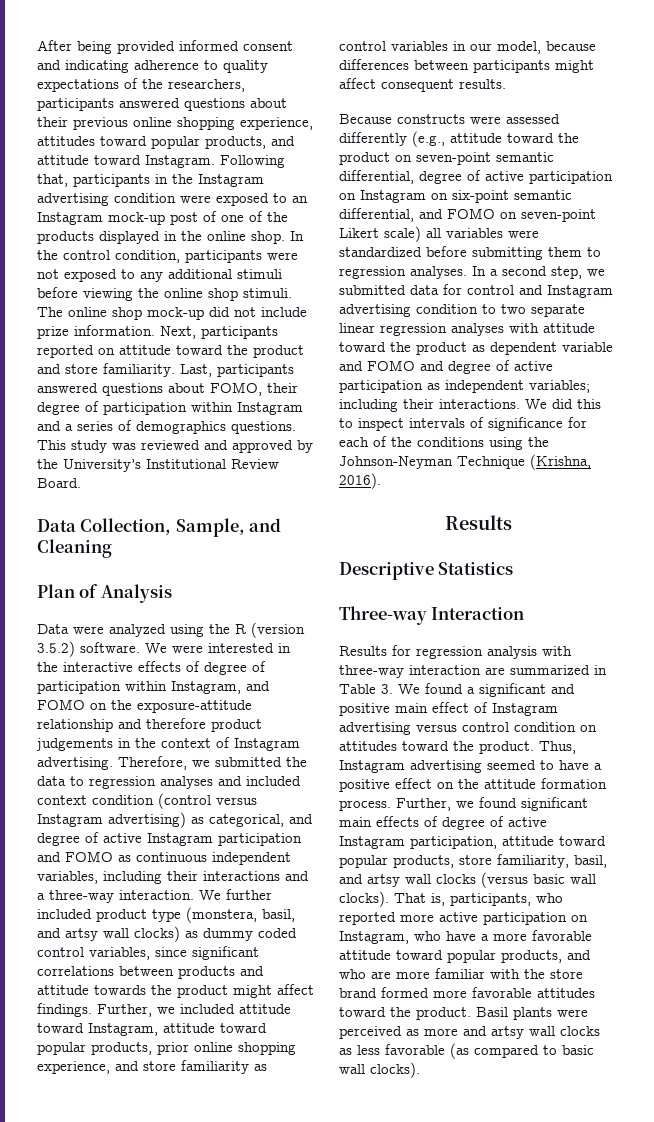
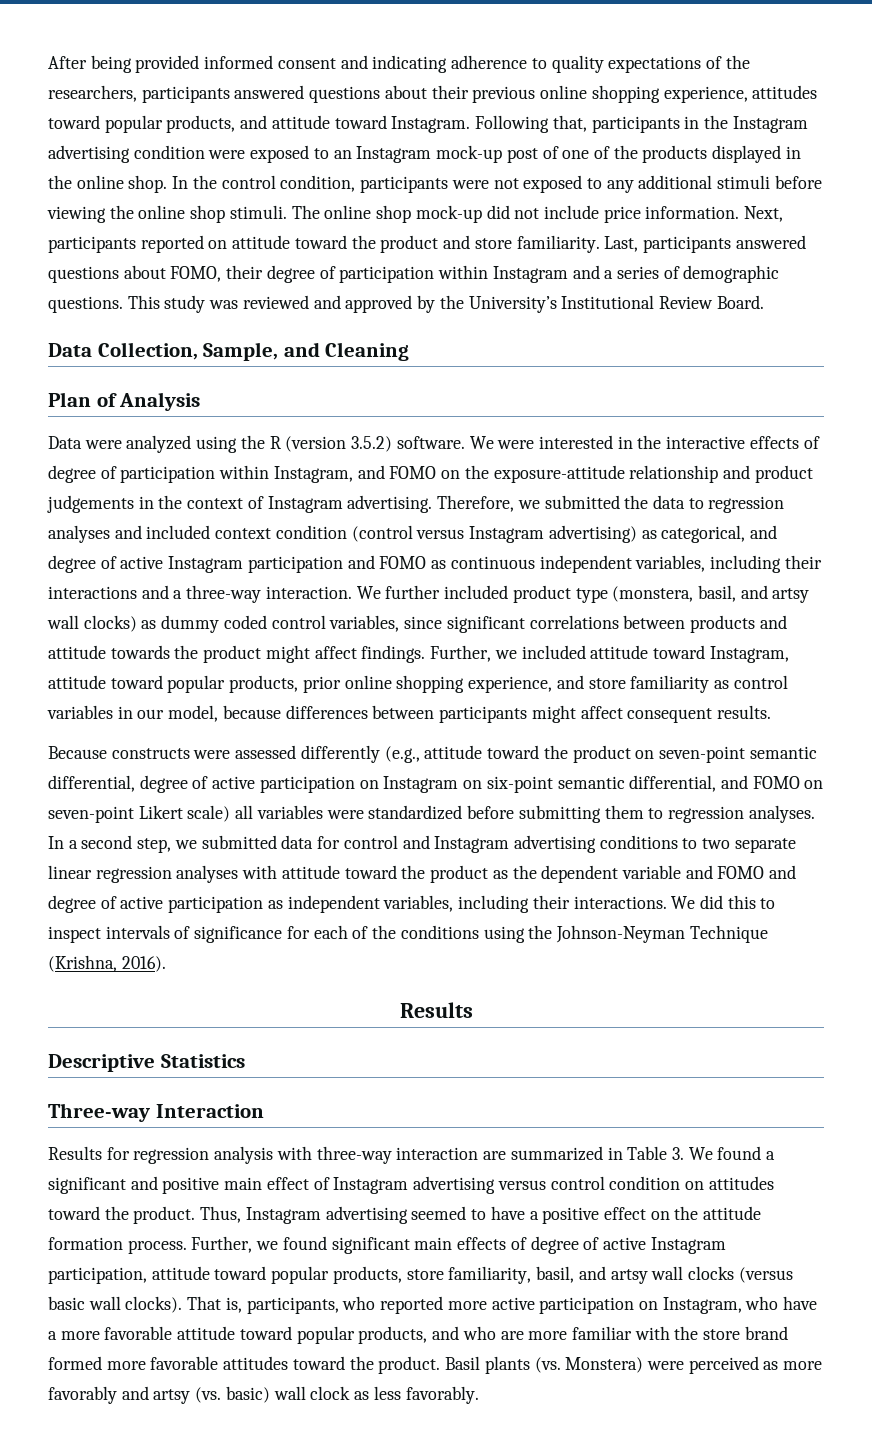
- The online shop mock-up did not include prize information.
+ The online shop mock-up did not include price information.
- Last, participants answered questions about FOMO, their degree of participation within Instagram and a series of demographics questions.
+ Last, participants answered questions about FOMO, their degree of participation within Instagram and a series of demographic questions.
- We were interested in the interactive effects of degree of participation within Instagram, and FOMO on the exposure-attitude relationship and therefore product judgements in the context of Instagram advertising.
+ We were interested in the interactive effects of degree of participation within Instagram, and FOMO on the exposure-attitude relationship and product judgements in the context of Instagram advertising.
- In a second step, we submitted data for control and Instagram advertising condition to two separate linear regression analyses with attitude toward the product as dependent variable and FOMO and degree of active participation as independent variables; including their interactions.
+ In a second step, we submitted data for control and Instagram advertising conditions to two separate linear regression analyses with attitude toward the product as the dependent variable and FOMO and degree of active participation as independent variables, including their interactions.
- Basil plants were perceived as more and artsy wall clocks as less favorable (as compared to basic wall clocks).
+ Basil plants (vs. Monstera) were perceived as more favorably and artsy (vs. basic) wall clock as less favorably.

